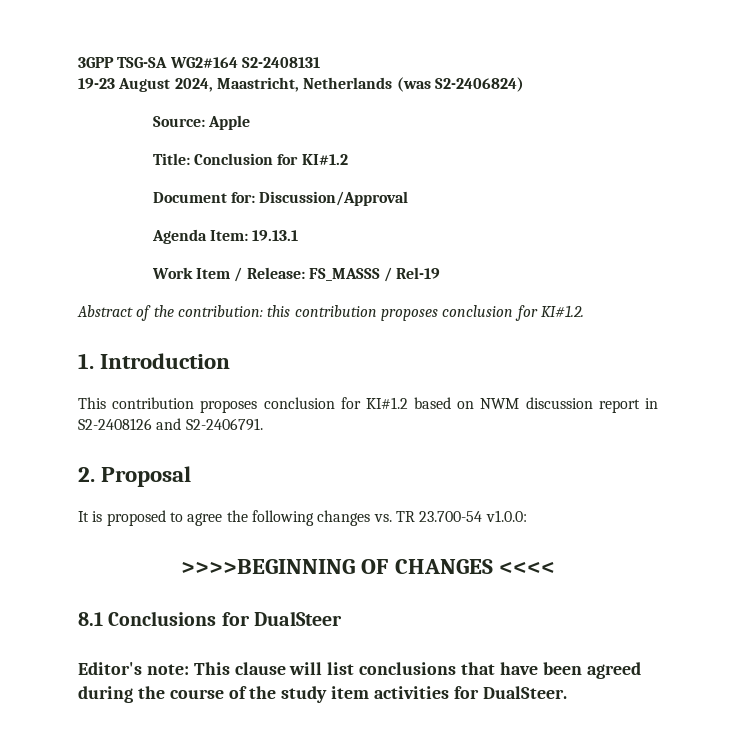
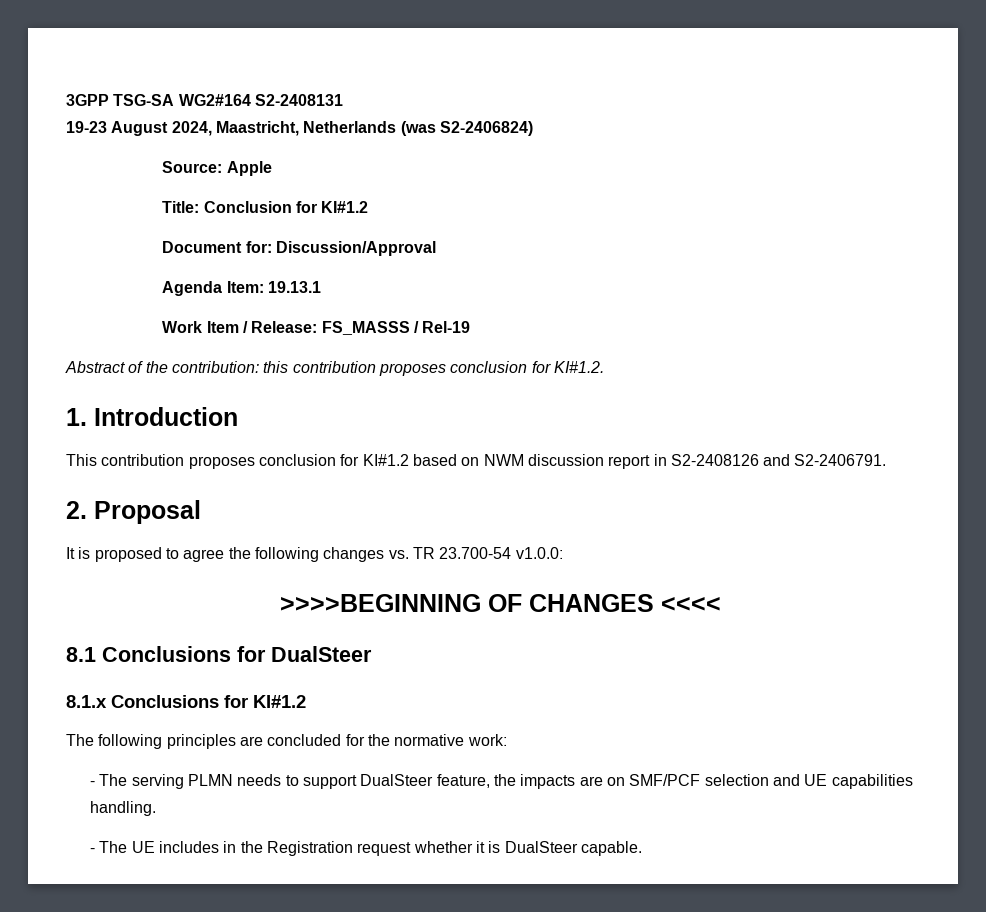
- Editor's note: This clause will list conclusions that have been agreed during the course of the study item activities for DualSteer.
+ 8.1.x Conclusions for KI#1.2
+ The following principles are concluded for the normative work:
+ - The serving PLMN needs to support DualSteer feature, the impacts are on SMF/PCF selection and UE capabilities handling.
+ - The UE includes in the Registration request whether it is DualSteer capable.

